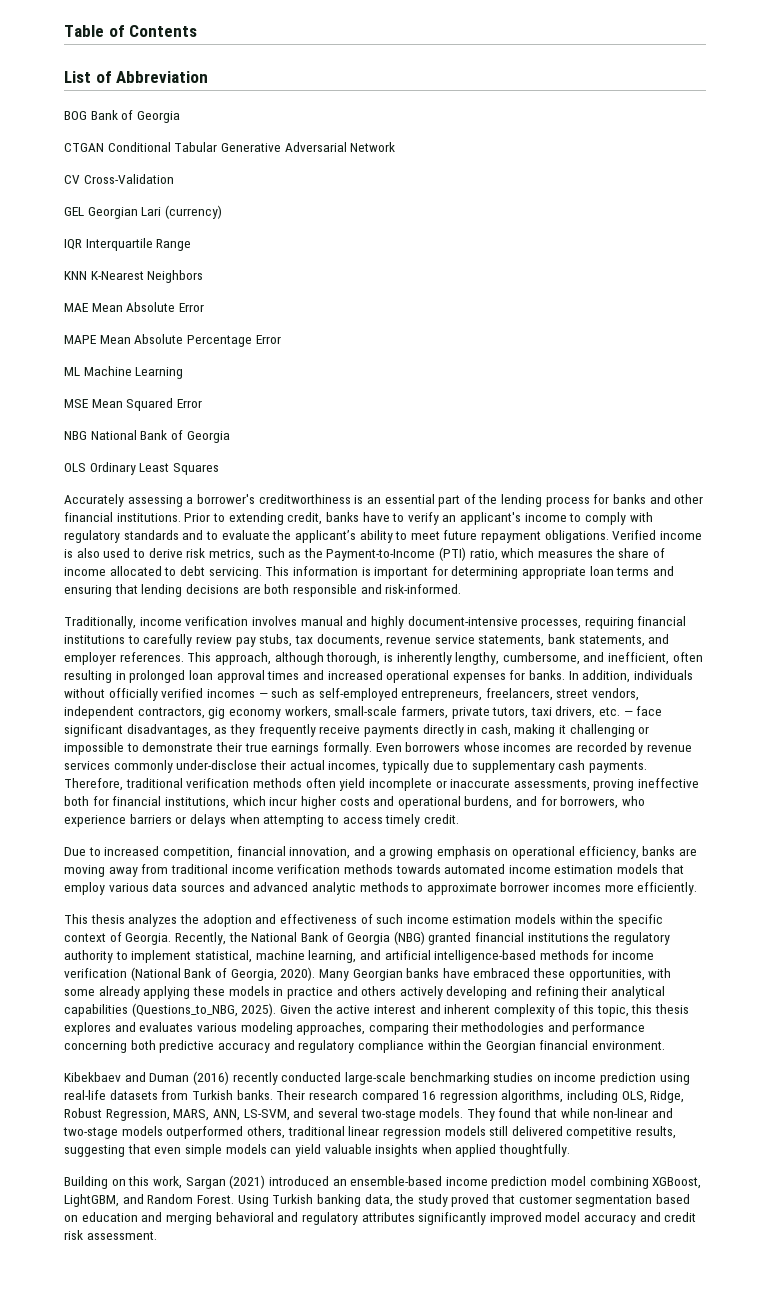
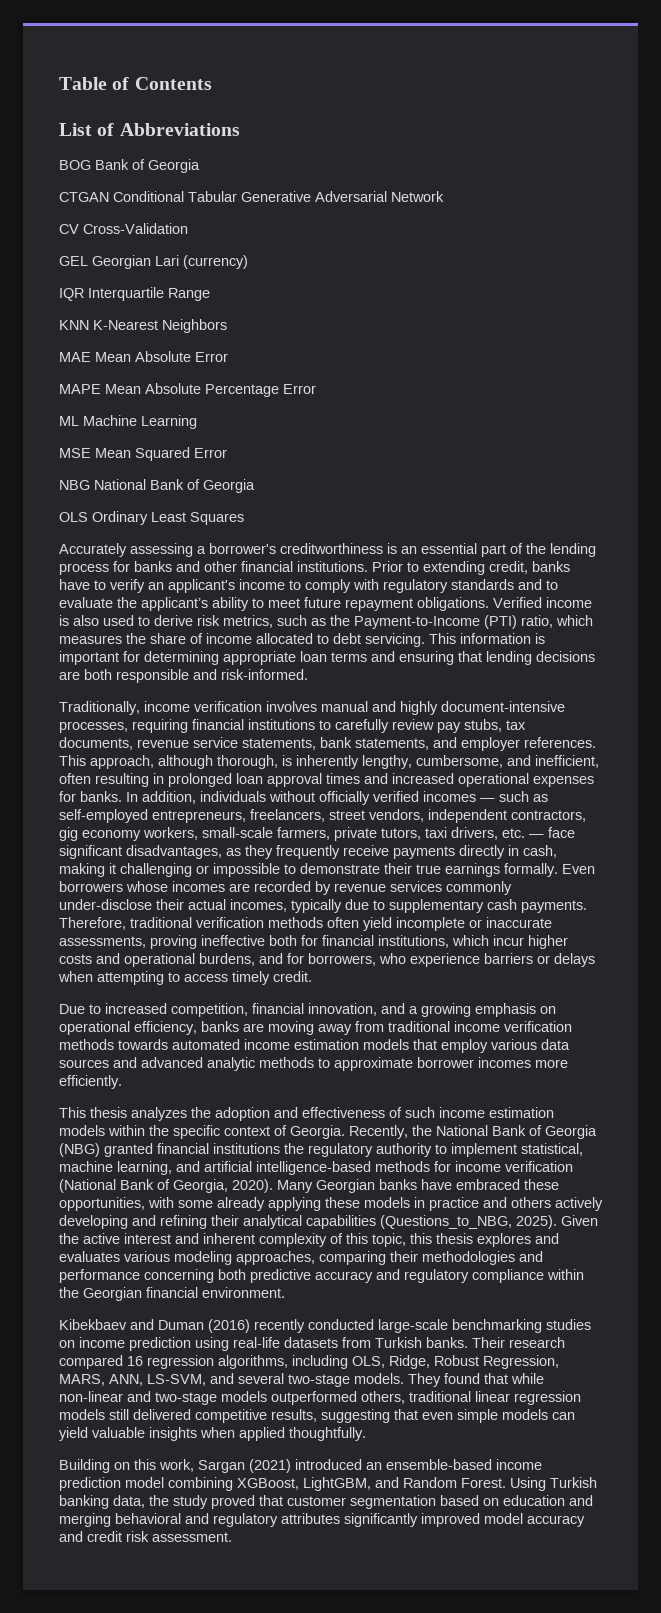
- List of Abbreviation
+ List of Abbreviations

